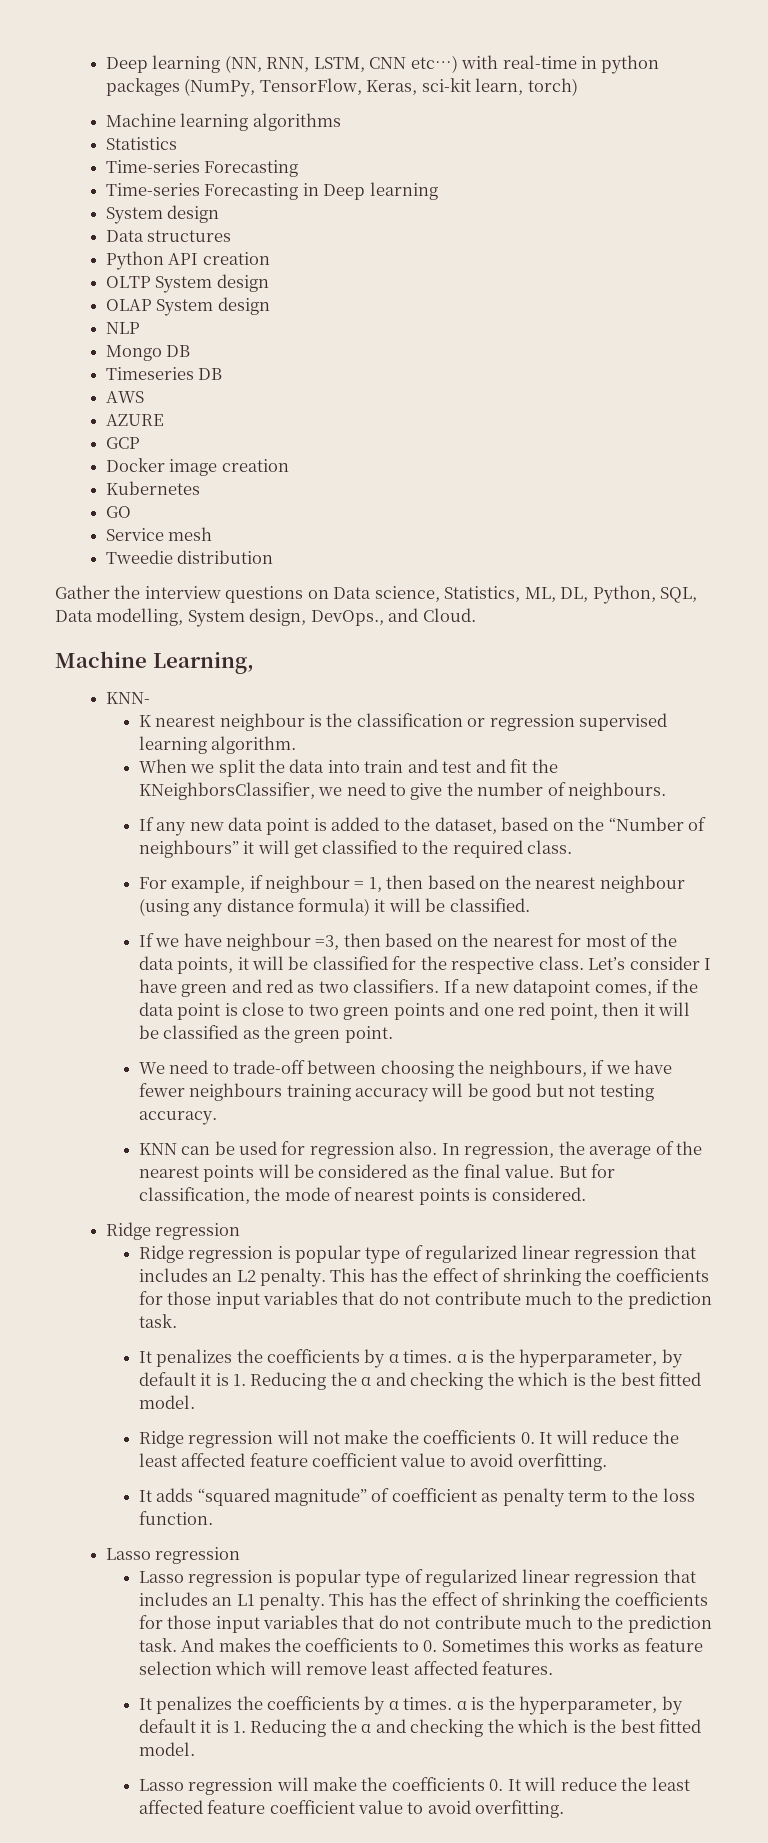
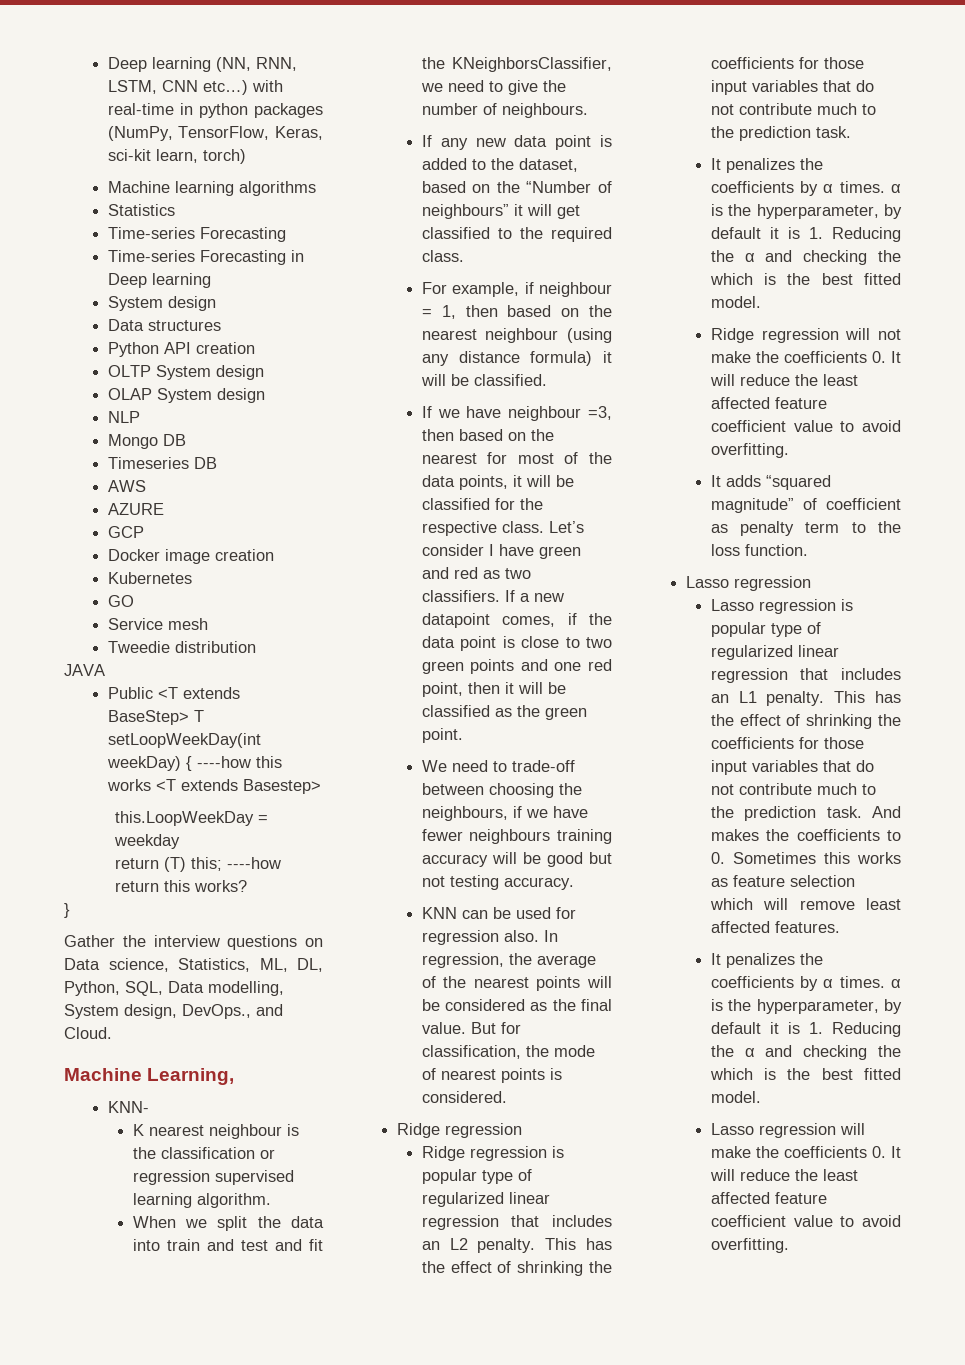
+ JAVA
+ Public <T extends BaseStep> T setLoopWeekDay(int weekDay) { ----how this works <T extends Basestep>
+ this.LoopWeekDay = weekday
+ return (T) this; ----how return this works?
+ }

